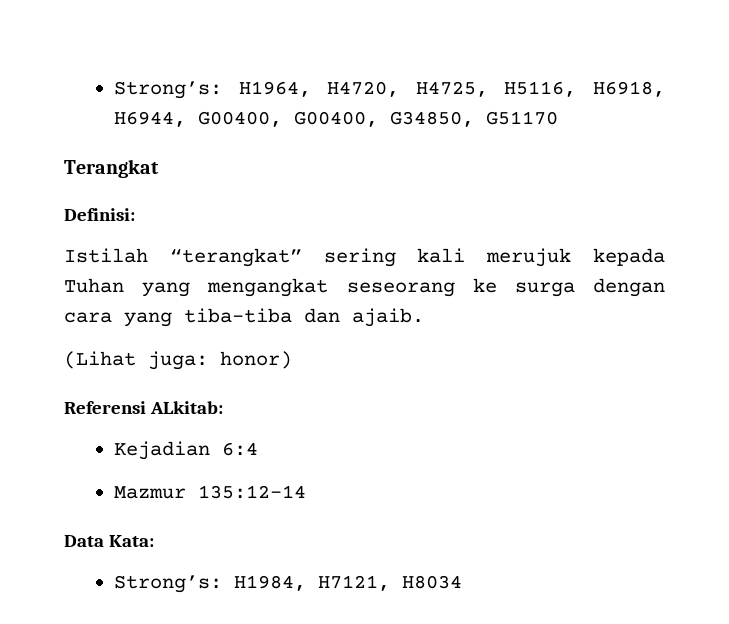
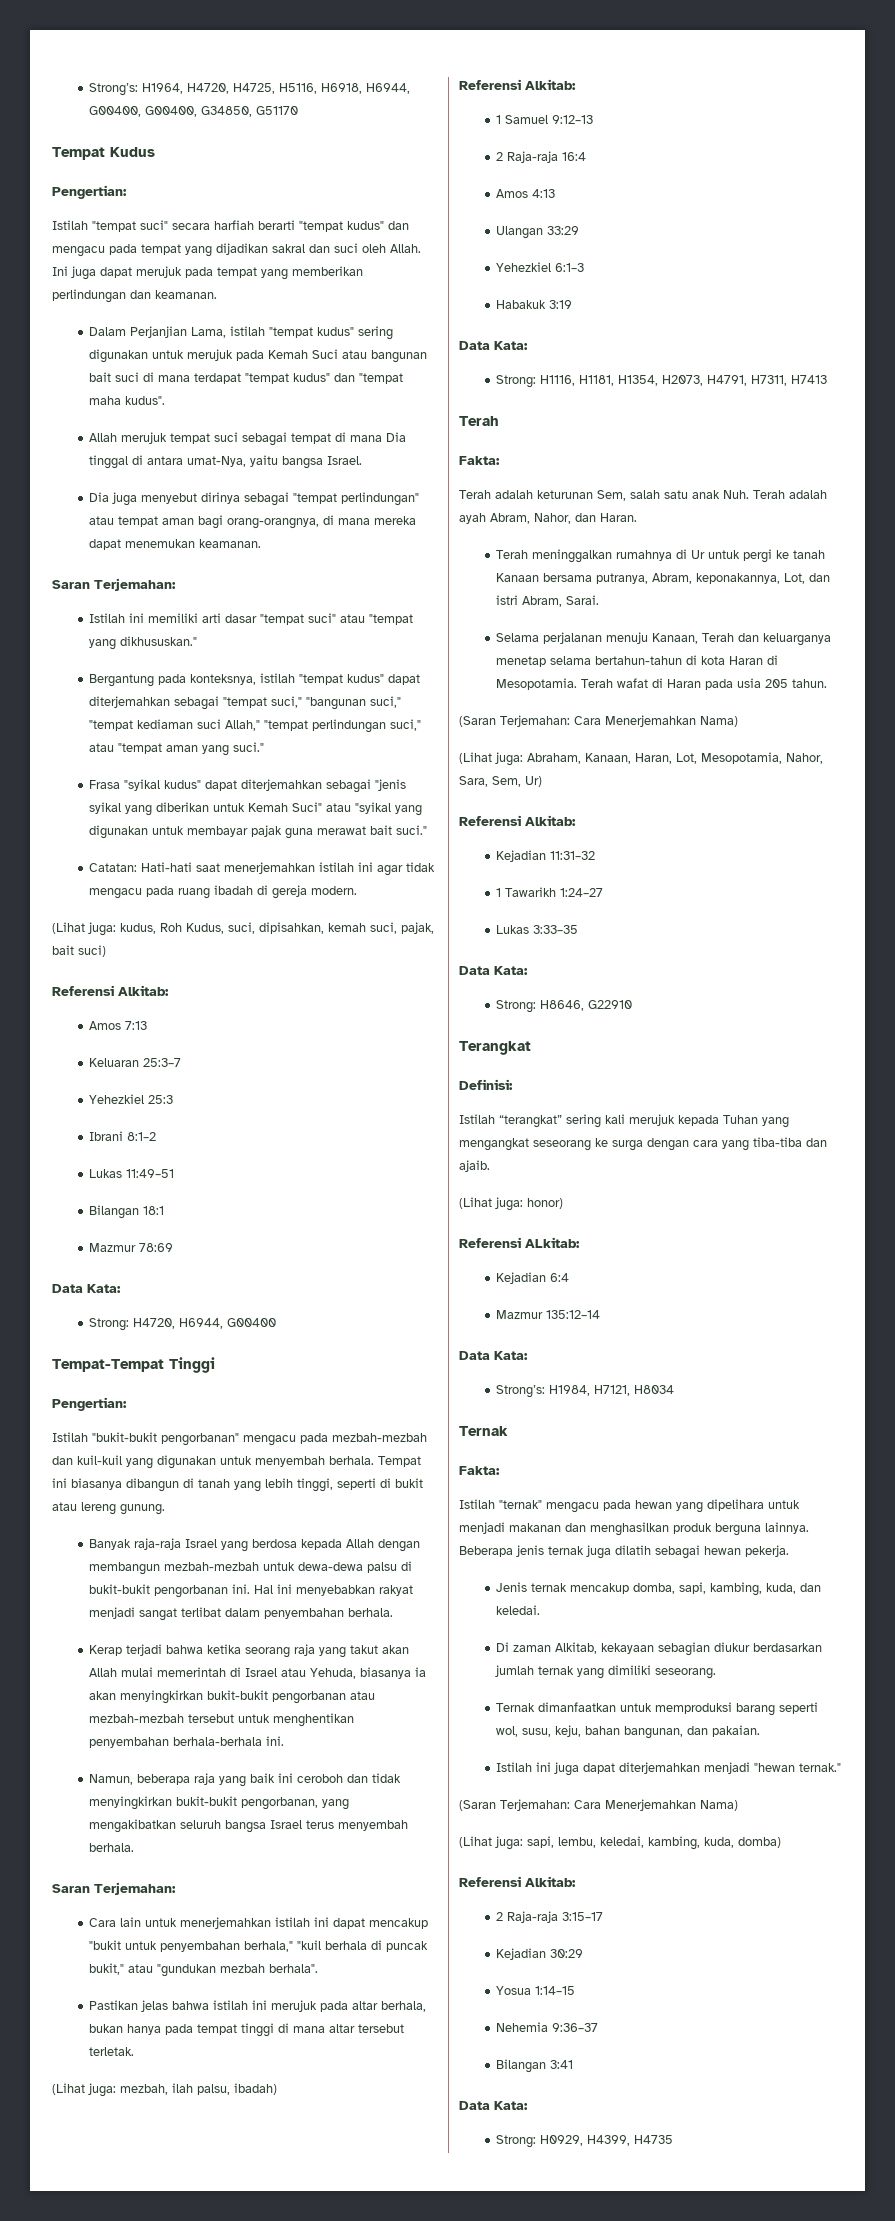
+ Tempat Kudus
+ Pengertian:
+ Istilah "tempat suci" secara harfiah berarti "tempat kudus" dan mengacu pada tempat yang dijadikan sakral dan suci oleh Allah. Ini juga dapat merujuk pada tempat yang memberikan perlindungan dan keamanan.
+ Dalam Perjanjian Lama, istilah "tempat kudus" sering digunakan untuk merujuk pada Kemah Suci atau bangunan bait suci di mana terdapat "tempat kudus" dan "tempat maha kudus".
+ Allah merujuk tempat suci sebagai tempat di mana Dia tinggal di antara umat-Nya, yaitu bangsa Israel.
+ Dia juga menyebut dirinya sebagai "tempat perlindungan" atau tempat aman bagi orang-orangnya, di mana mereka dapat menemukan keamanan.
+ Saran Terjemahan:
+ Istilah ini memiliki arti dasar "tempat suci" atau "tempat yang dikhususkan."
+ Bergantung pada konteksnya, istilah "tempat kudus" dapat diterjemahkan sebagai "tempat suci," "bangunan suci," "tempat kediaman suci Allah," "tempat perlindungan suci," atau "tempat aman yang suci."
+ Frasa "syikal kudus" dapat diterjemahkan sebagai "jenis syikal yang diberikan untuk Kemah Suci" atau "syikal yang digunakan untuk membayar pajak guna merawat bait suci."
+ Catatan: Hati-hati saat menerjemahkan istilah ini agar tidak mengacu pada ruang ibadah di gereja modern.
+ (Lihat juga: kudus, Roh Kudus, suci, dipisahkan, kemah suci, pajak, bait suci)
+ Referensi Alkitab:
+ Amos 7:13
+ Keluaran 25:3–7
+ Yehezkiel 25:3
+ Ibrani 8:1–2
+ Lukas 11:49–51
+ Bilangan 18:1
+ Mazmur 78:69
+ Data Kata:
+ Strong: H4720, H6944, G00400
+ Tempat-Tempat Tinggi
+ Pengertian:
+ Istilah "bukit-bukit pengorbanan" mengacu pada mezbah-mezbah dan kuil-kuil yang digunakan untuk menyembah berhala. Tempat ini biasanya dibangun di tanah yang lebih tinggi, seperti di bukit atau lereng gunung.
+ Banyak raja-raja Israel yang berdosa kepada Allah dengan membangun mezbah-mezbah untuk dewa-dewa palsu di bukit-bukit pengorbanan ini. Hal ini menyebabkan rakyat menjadi sangat terlibat dalam penyembahan berhala.
+ Kerap terjadi bahwa ketika seorang raja yang takut akan Allah mulai memerintah di Israel atau Yehuda, biasanya ia akan menyingkirkan bukit-bukit pengorbanan atau mezbah-mezbah tersebut untuk menghentikan penyembahan berhala-berhala ini.
+ Namun, beberapa raja yang baik ini ceroboh dan tidak menyingkirkan bukit-bukit pengorbanan, yang mengakibatkan seluruh bangsa Israel terus menyembah berhala.
+ Saran Terjemahan:
+ Cara lain untuk menerjemahkan istilah ini dapat mencakup "bukit untuk penyembahan berhala," "kuil berhala di puncak bukit," atau "gundukan mezbah berhala".
+ Pastikan jelas bahwa istilah ini merujuk pada altar berhala, bukan hanya pada tempat tinggi di mana altar tersebut terletak.
+ (Lihat juga: mezbah, ilah palsu, ibadah)
+ Referensi Alkitab:
+ 1 Samuel 9:12–13
+ 2 Raja-raja 16:4
+ Amos 4:13
+ Ulangan 33:29
+ Yehezkiel 6:1–3
+ Habakuk 3:19
+ Data Kata:
+ Strong: H1116, H1181, H1354, H2073, H4791, H7311, H7413
+ Terah
+ Fakta:
+ Terah adalah keturunan Sem, salah satu anak Nuh. Terah adalah ayah Abram, Nahor, dan Haran.
+ Terah meninggalkan rumahnya di Ur untuk pergi ke tanah Kanaan bersama putranya, Abram, keponakannya, Lot, dan istri Abram, Sarai.
+ Selama perjalanan menuju Kanaan, Terah dan keluarganya menetap selama bertahun-tahun di kota Haran di Mesopotamia. Terah wafat di Haran pada usia 205 tahun.
+ (Saran Terjemahan: Cara Menerjemahkan Nama)
+ (Lihat juga: Abraham, Kanaan, Haran, Lot, Mesopotamia, Nahor, Sara, Sem, Ur)
+ Referensi Alkitab:
+ Kejadian 11:31–32
+ 1 Tawarikh 1:24–27
+ Lukas 3:33–35
+ Data Kata:
+ Strong: H8646, G22910
  Strong’s: H1984, H7121, H8034
+ Ternak
+ Fakta:
+ Istilah "ternak" mengacu pada hewan yang dipelihara untuk menjadi makanan dan menghasilkan produk berguna lainnya. Beberapa jenis ternak juga dilatih sebagai hewan pekerja.
+ Jenis ternak mencakup domba, sapi, kambing, kuda, dan keledai.
+ Di zaman Alkitab, kekayaan sebagian diukur berdasarkan jumlah ternak yang dimiliki seseorang.
+ Ternak dimanfaatkan untuk memproduksi barang seperti wol, susu, keju, bahan bangunan, dan pakaian.
+ Istilah ini juga dapat diterjemahkan menjadi "hewan ternak."
+ (Saran Terjemahan: Cara Menerjemahkan Nama)
+ (Lihat juga: sapi, lembu, keledai, kambing, kuda, domba)
+ Referensi Alkitab:
+ 2 Raja-raja 3:15–17
+ Kejadian 30:29
+ Yosua 1:14–15
+ Nehemia 9:36–37
+ Bilangan 3:41
+ Data Kata:
+ Strong: H0929, H4399, H4735

